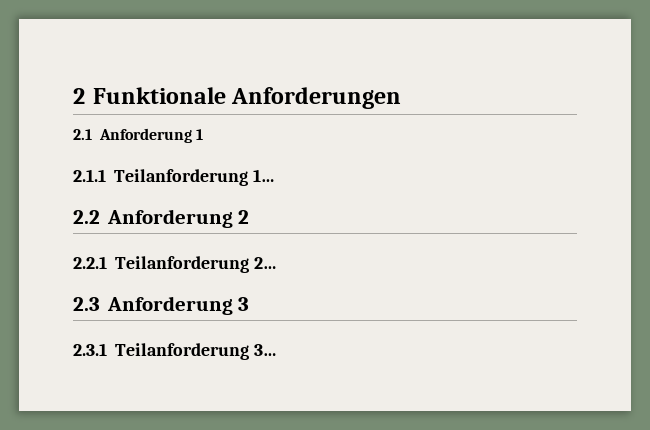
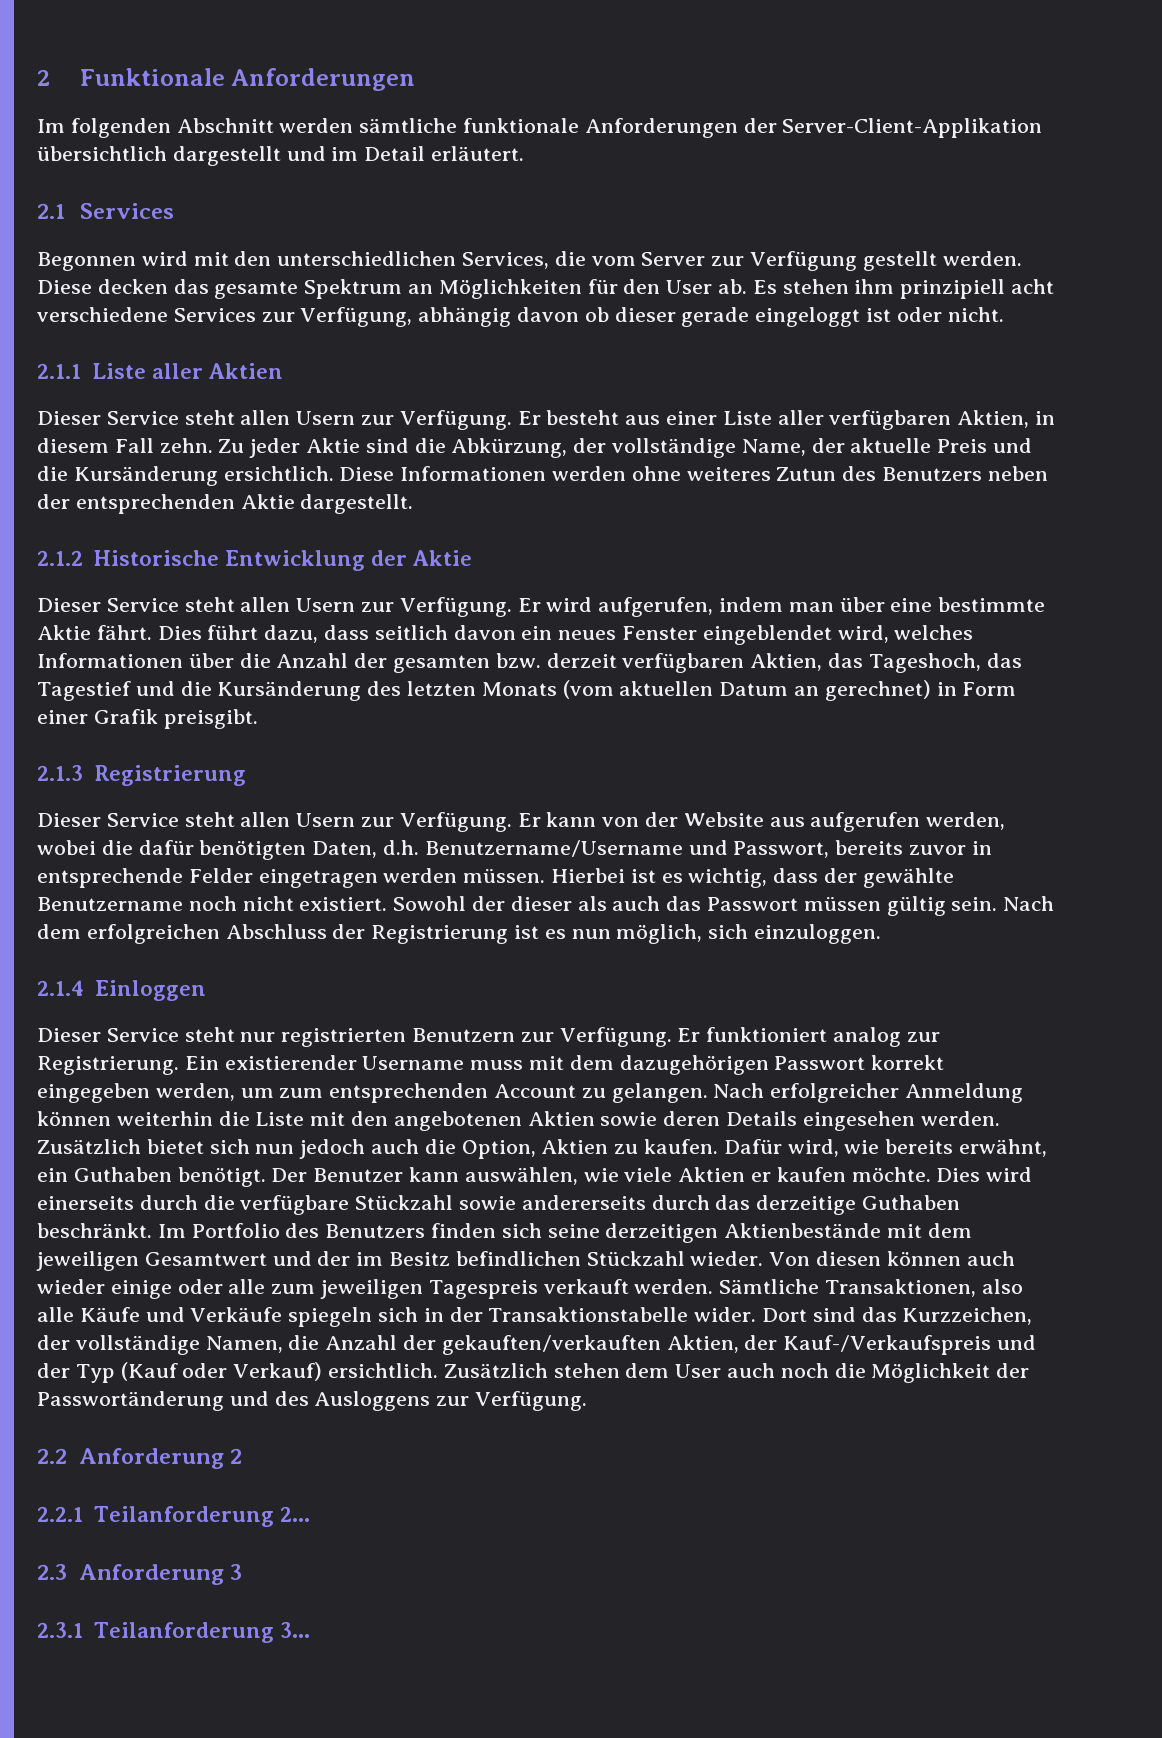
- 2.1 Anforderung 1
- 2.1.1 Teilanforderung 1…
+ Im folgenden Abschnitt werden sämtliche funktionale Anforderungen der Server-Client-Applikation übersichtlich dargestellt und im Detail erläutert.
+ 2.1 Services
+ Begonnen wird mit den unterschiedlichen Services, die vom Server zur Verfügung gestellt werden. Diese decken das gesamte Spektrum an Möglichkeiten für den User ab. Es stehen ihm prinzipiell acht verschiedene Services zur Verfügung, abhängig davon ob dieser gerade eingeloggt ist oder nicht.
+ 2.1.1 Liste aller Aktien
+ Dieser Service steht allen Usern zur Verfügung. Er besteht aus einer Liste aller verfügbaren Aktien, in diesem Fall zehn. Zu jeder Aktie sind die Abkürzung, der vollständige Name, der aktuelle Preis und die Kursänderung ersichtlich. Diese Informationen werden ohne weiteres Zutun des Benutzers neben der entsprechenden Aktie dargestellt.
+ 2.1.2 Historische Entwicklung der Aktie
+ Dieser Service steht allen Usern zur Verfügung. Er wird aufgerufen, indem man über eine bestimmte Aktie fährt. Dies führt dazu, dass seitlich davon ein neues Fenster eingeblendet wird, welches Informationen über die Anzahl der gesamten bzw. derzeit verfügbaren Aktien, das Tageshoch, das Tagestief und die Kursänderung des letzten Monats (vom aktuellen Datum an gerechnet) in Form einer Grafik preisgibt.
+ 2.1.3 Registrierung
+ Dieser Service steht allen Usern zur Verfügung. Er kann von der Website aus aufgerufen werden, wobei die dafür benötigten Daten, d.h. Benutzername/Username und Passwort, bereits zuvor in entsprechende Felder eingetragen werden müssen. Hierbei ist es wichtig, dass der gewählte Benutzername noch nicht existiert. Sowohl der dieser als auch das Passwort müssen gültig sein. Nach dem erfolgreichen Abschluss der Registrierung ist es nun möglich, sich einzuloggen.
+ 2.1.4 Einloggen
+ Dieser Service steht nur registrierten Benutzern zur Verfügung. Er funktioniert analog zur Registrierung. Ein existierender Username muss mit dem dazugehörigen Passwort korrekt eingegeben werden, um zum entsprechenden Account zu gelangen. Nach erfolgreicher Anmeldung können weiterhin die Liste mit den angebotenen Aktien sowie deren Details eingesehen werden. Zusätzlich bietet sich nun jedoch auch die Option, Aktien zu kaufen. Dafür wird, wie bereits erwähnt, ein Guthaben benötigt. Der Benutzer kann auswählen, wie viele Aktien er kaufen möchte. Dies wird einerseits durch die verfügbare Stückzahl sowie andererseits durch das derzeitige Guthaben beschränkt. Im Portfolio des Benutzers finden sich seine derzeitigen Aktienbestände mit dem jeweiligen Gesamtwert und der im Besitz befindlichen Stückzahl wieder. Von diesen können auch wieder einige oder alle zum jeweiligen Tagespreis verkauft werden. Sämtliche Transaktionen, also alle Käufe und Verkäufe spiegeln sich in der Transaktionstabelle wider. Dort sind das Kurzzeichen, der vollständige Namen, die Anzahl der gekauften/verkauften Aktien, der Kauf-/Verkaufspreis und der Typ (Kauf oder Verkauf) ersichtlich. Zusätzlich stehen dem User auch noch die Möglichkeit der Passwortänderung und des Ausloggens zur Verfügung.

